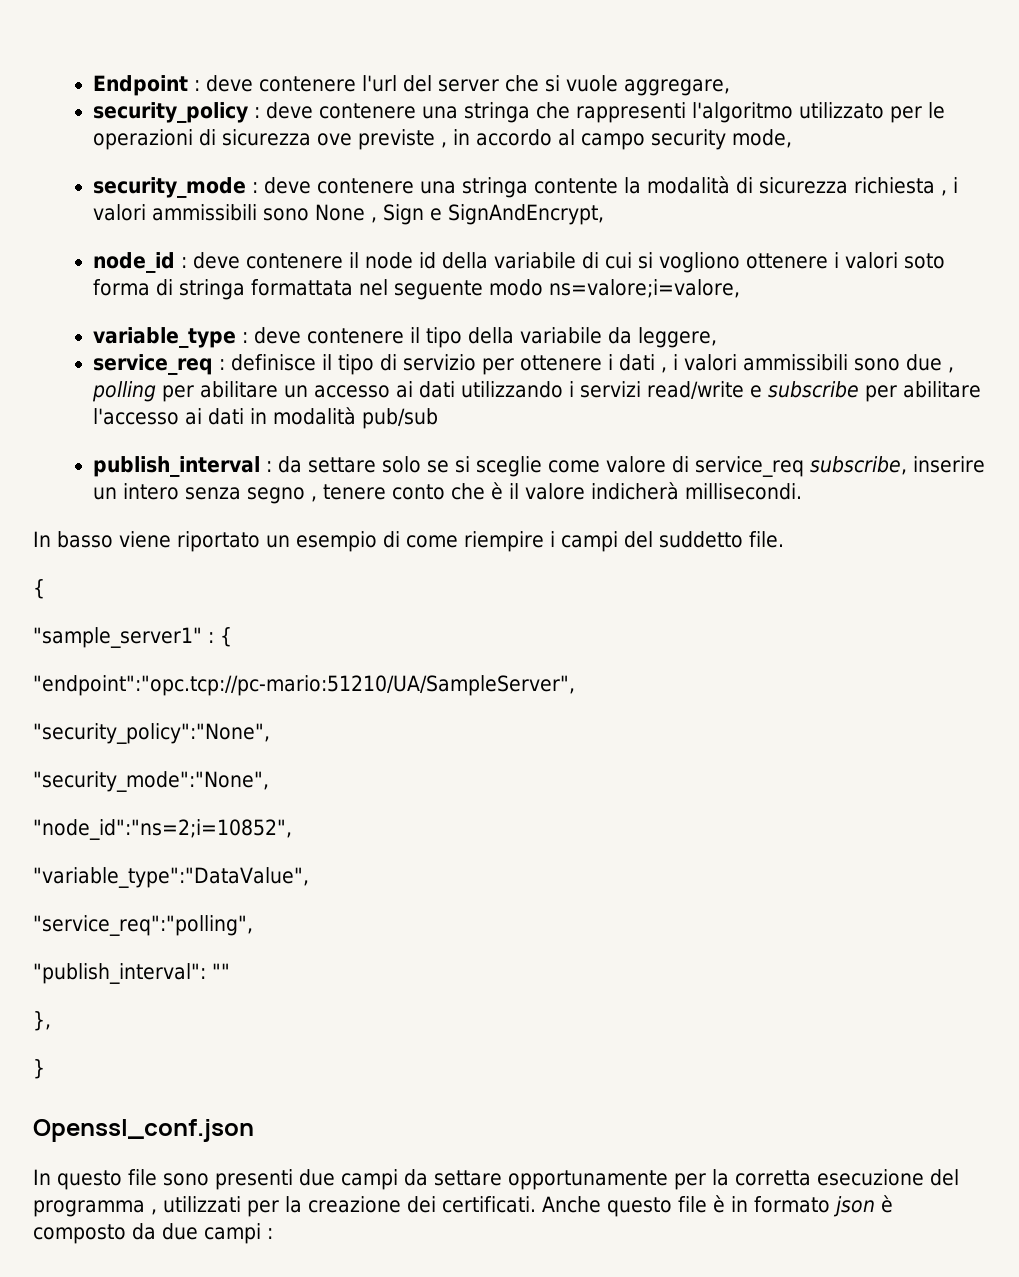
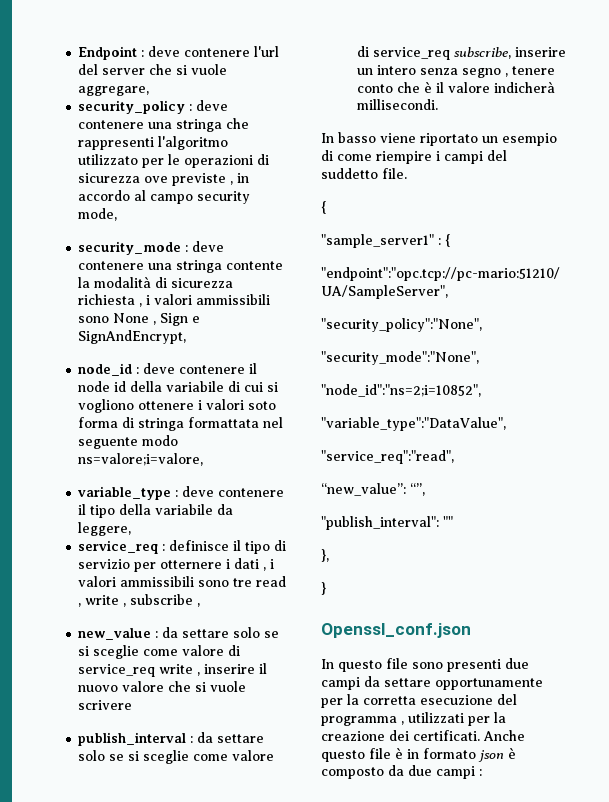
- service_req : definisce il tipo di servizio per ottenere i dati , i valori ammissibili sono due , polling per abilitare un accesso ai dati utilizzando i servizi read/write e subscribe per abilitare l'accesso ai dati in modalità pub/sub
+ service_req : definisce il tipo di servizio per otternere i dati , i valori ammissibili sono tre read , write , subscribe ,
+ new_value : da settare solo se si sceglie come valore di service_req write , inserire il nuovo valore che si vuole scrivere
- "service_req":"polling",
+ "service_req":"read",
+ “new_value”: “”,

